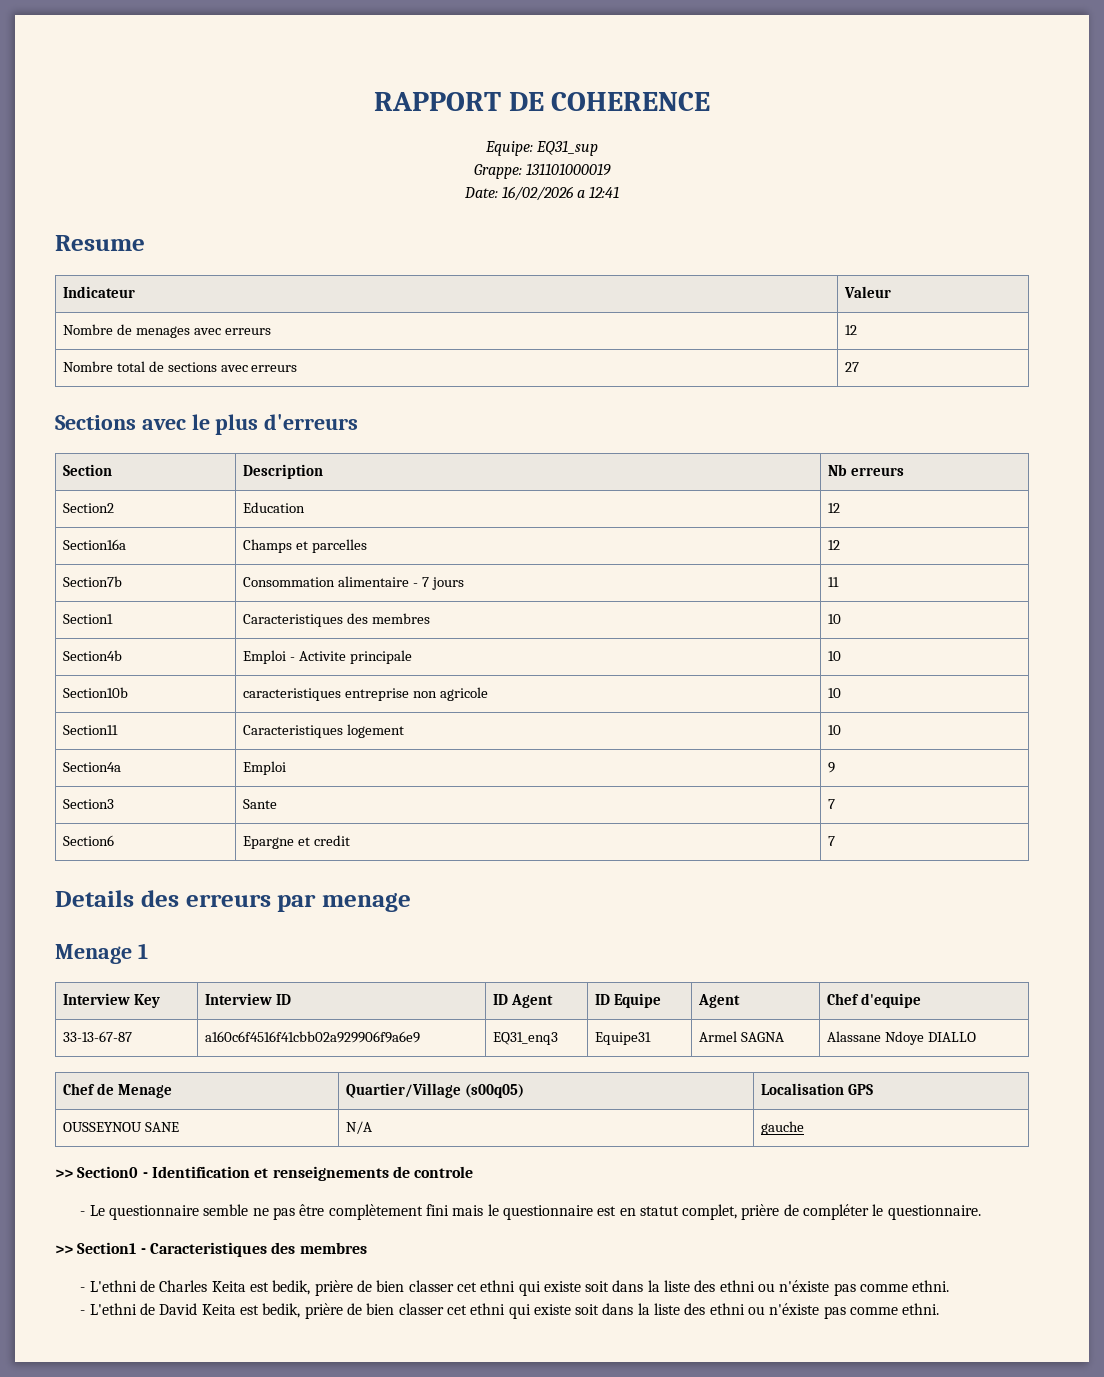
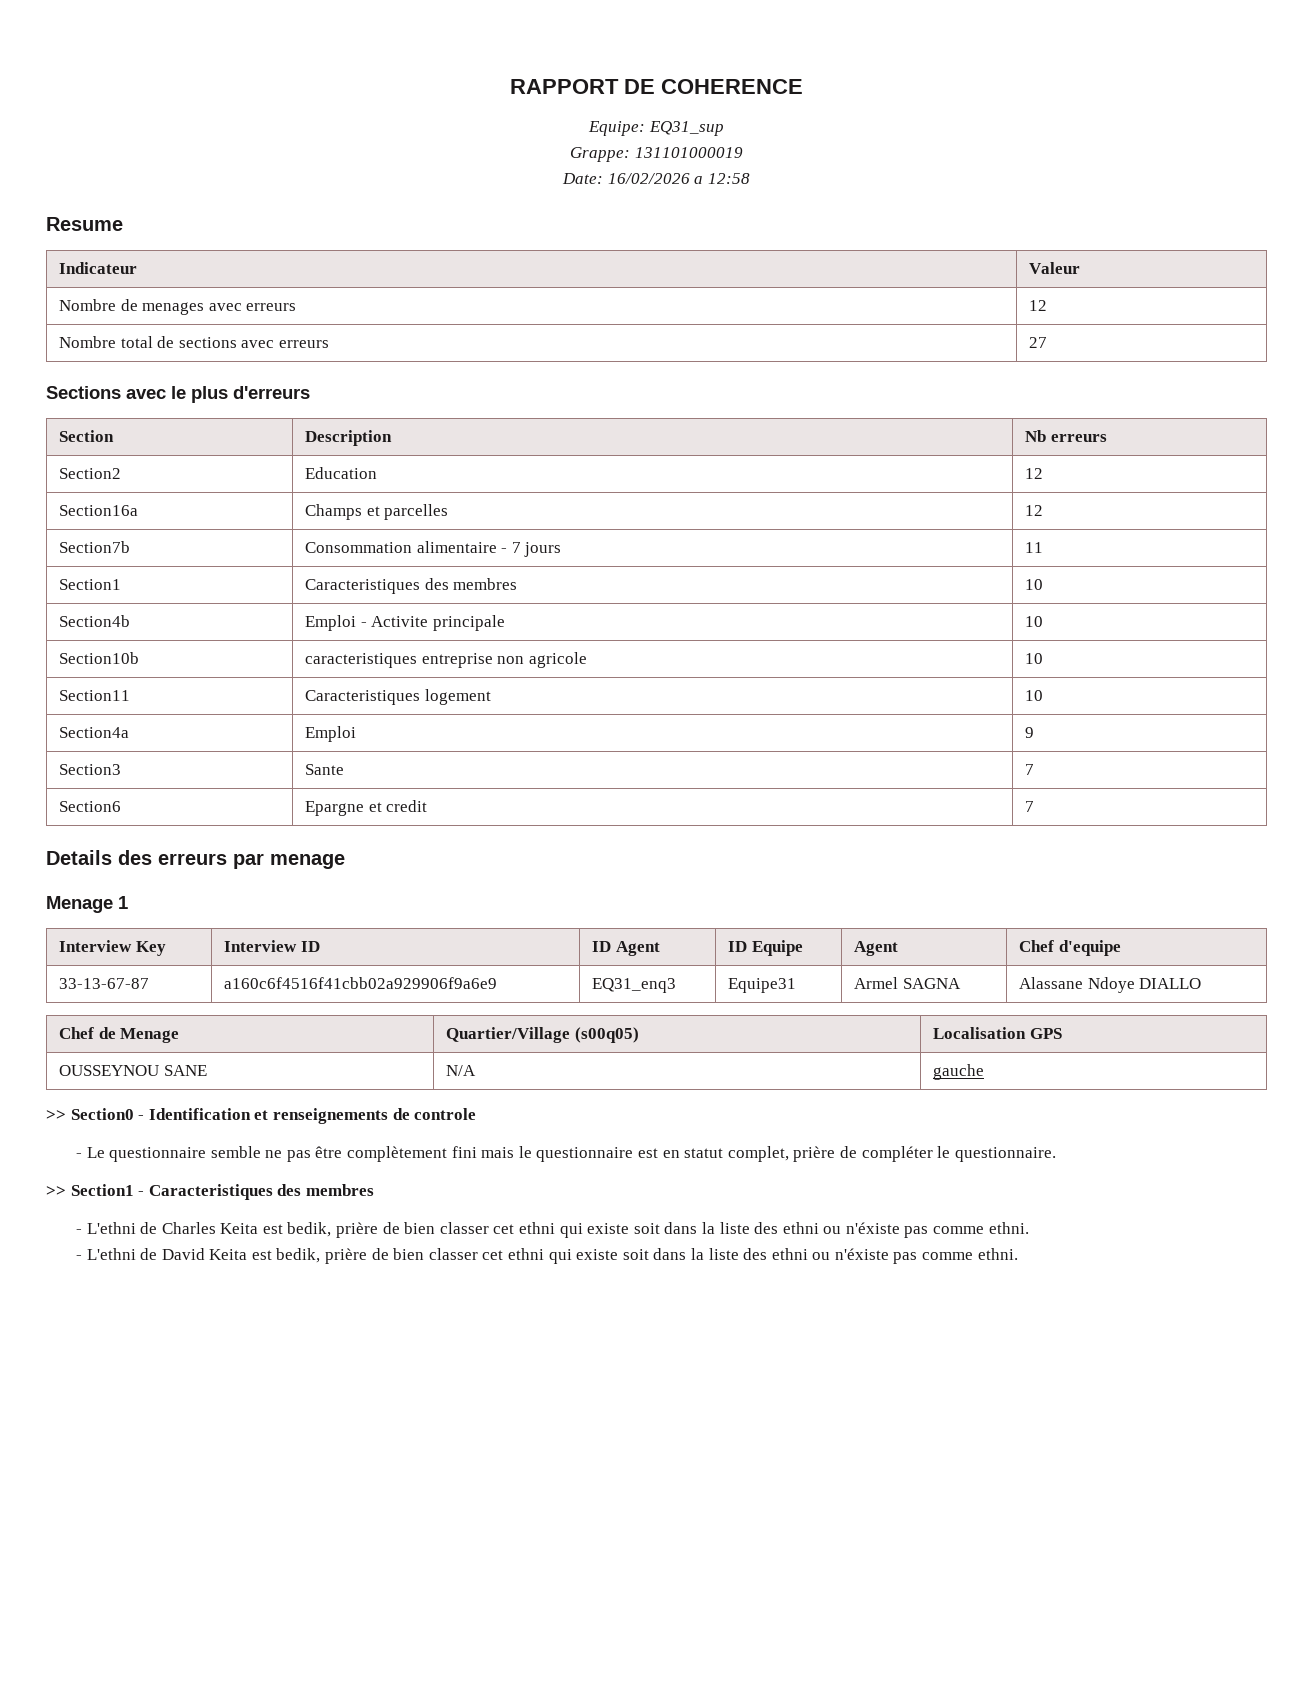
- Date: 16/02/2026 a 12:41
+ Date: 16/02/2026 a 12:58

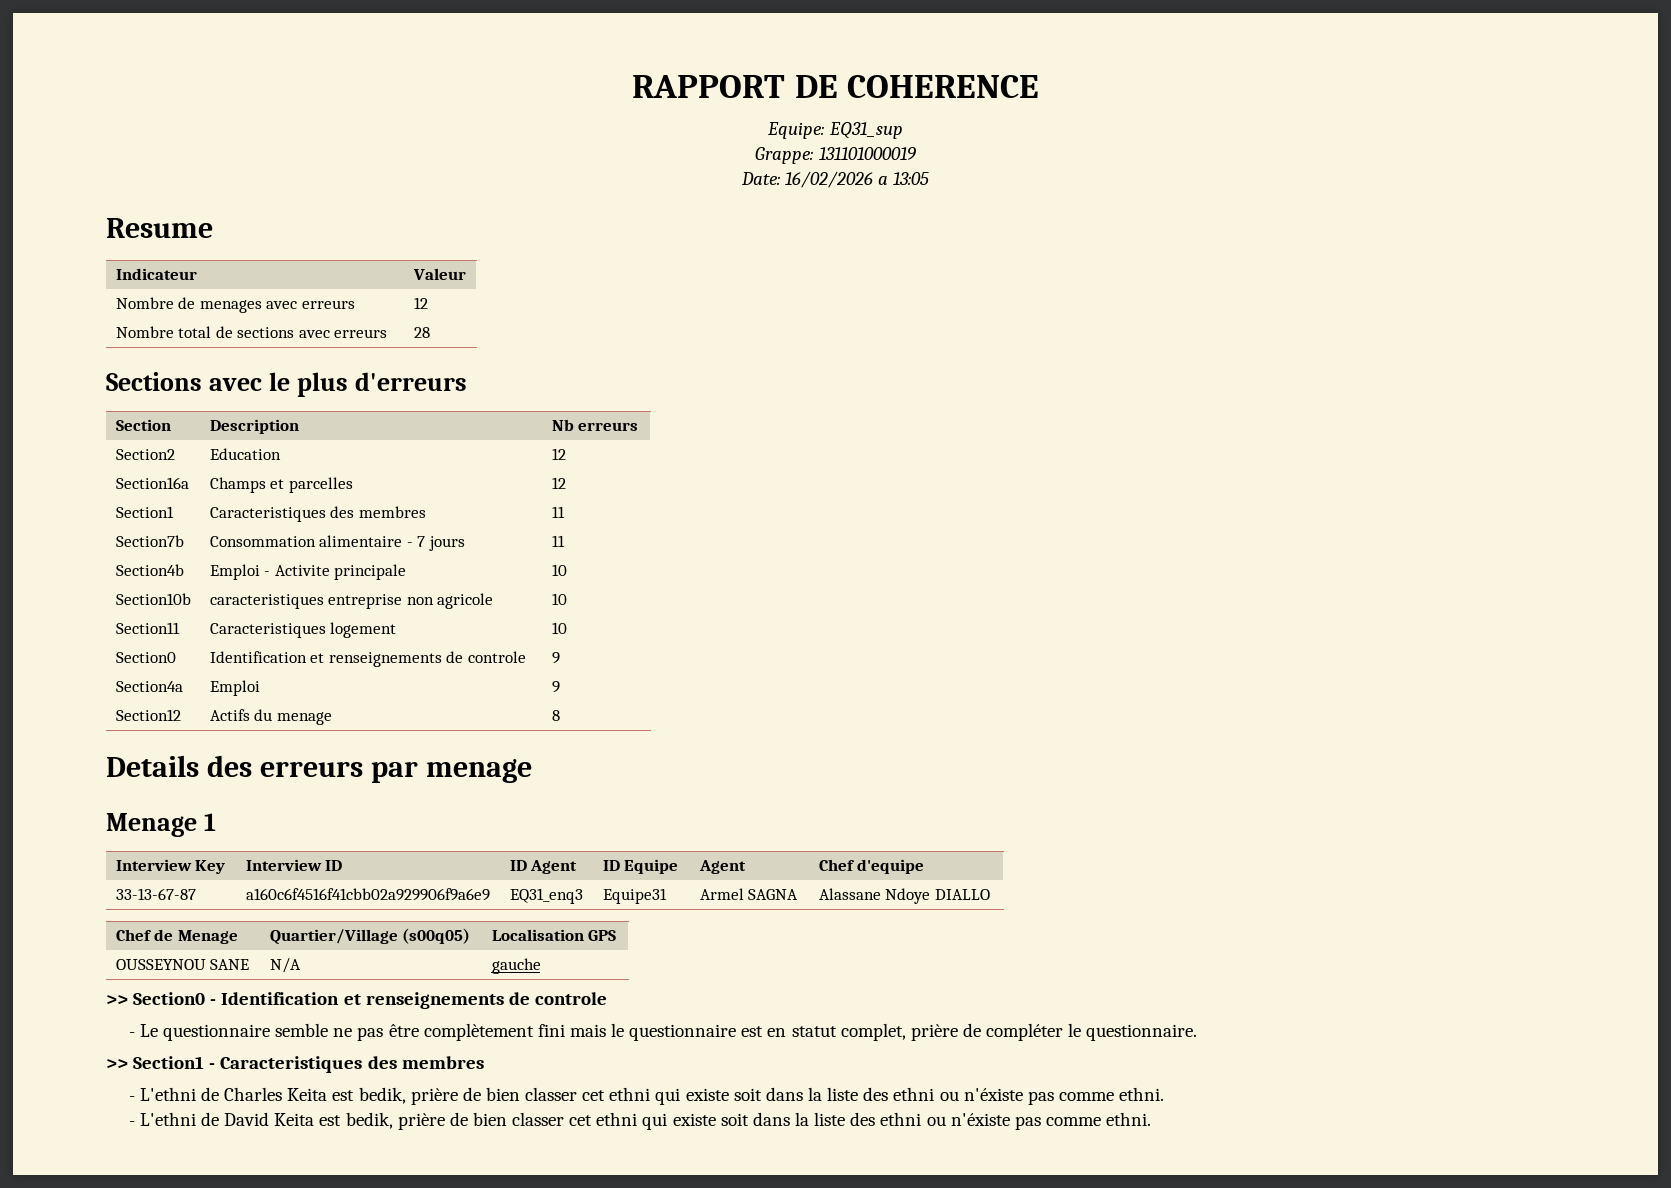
- Date: 16/02/2026 a 12:58
+ Date: 16/02/2026 a 13:05
- Nombre total de sections avec erreurs | 27
+ Nombre total de sections avec erreurs | 28
+ Section1 | Caracteristiques des membres | 11
- Section1 | Caracteristiques des membres | 10
+ Section0 | Identification et renseignements de controle | 9
  Section4a | Emploi | 9
- Section3 | Sante | 7
- Section6 | Epargne et credit | 7
+ Section12 | Actifs du menage | 8

